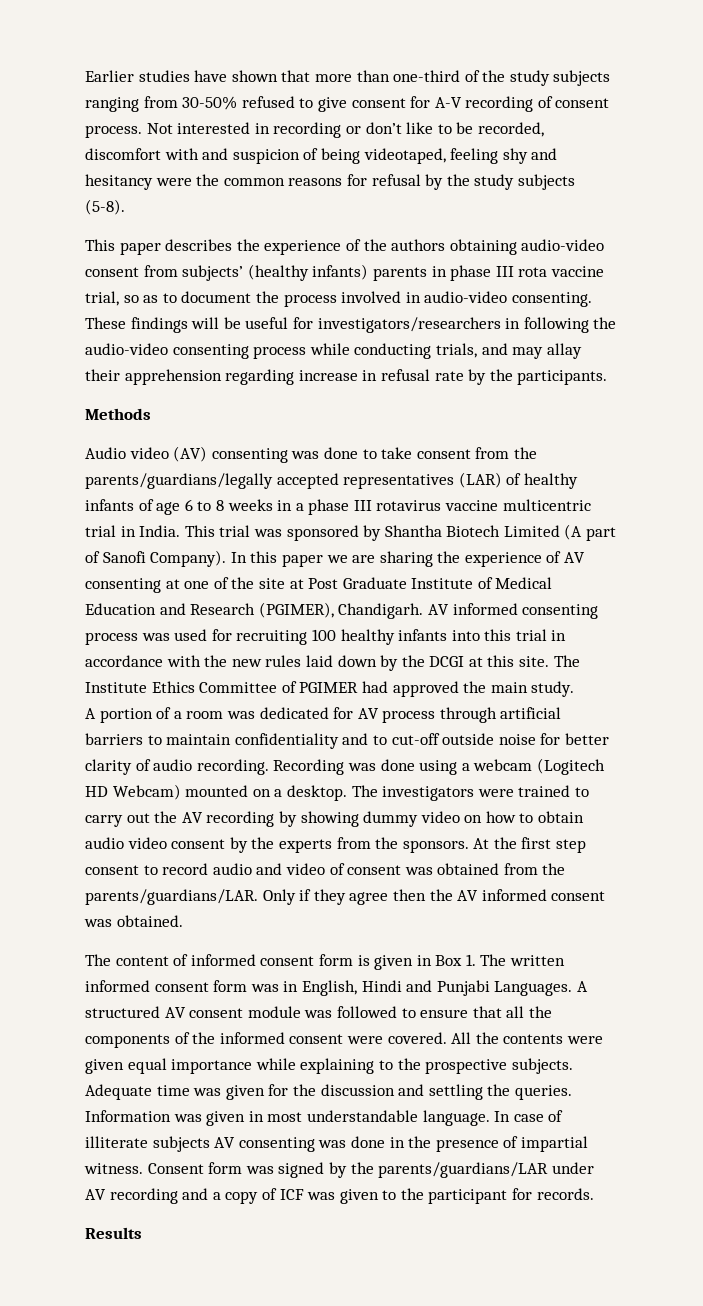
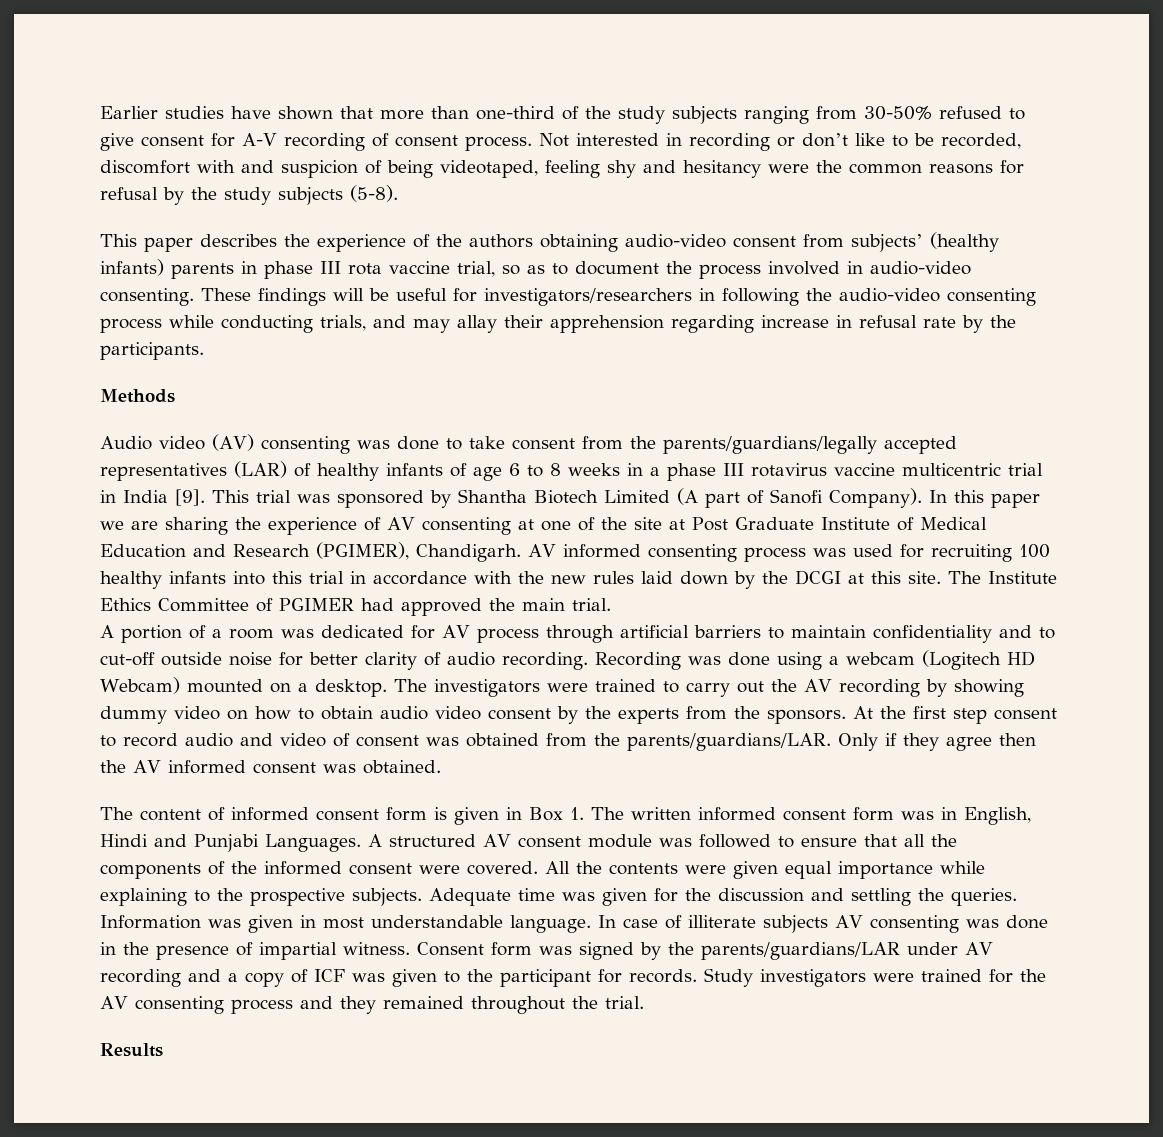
- Audio video (AV) consenting was done to take consent from the parents/guardians/legally accepted representatives (LAR) of healthy infants of age 6 to 8 weeks in a phase III rotavirus vaccine multicentric trial in India.
+ Audio video (AV) consenting was done to take consent from the parents/guardians/legally accepted representatives (LAR) of healthy infants of age 6 to 8 weeks in a phase III rotavirus vaccine multicentric trial in India [9].
- The Institute Ethics Committee of PGIMER had approved the main study.
+ The Institute Ethics Committee of PGIMER had approved the main trial.
+ Study investigators were trained for the AV consenting process and they remained throughout the trial.

